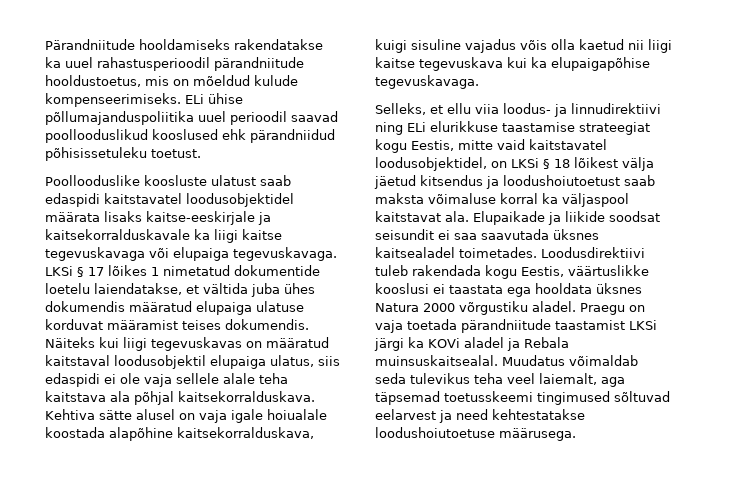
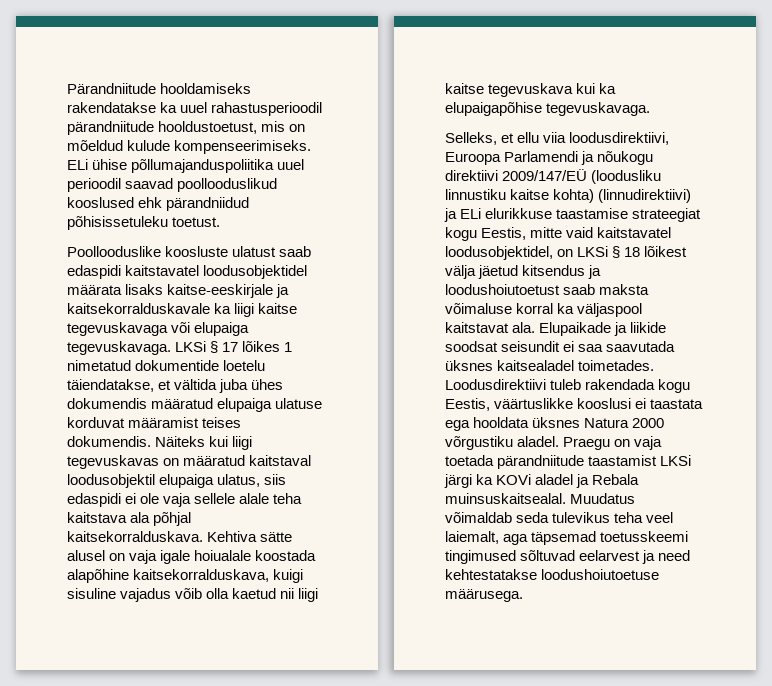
- Pärandniitude hooldamiseks rakendatakse ka uuel rahastusperioodil pärandniitude hooldustoetus, mis on mõeldud kulude kompenseerimiseks.
+ Pärandniitude hooldamiseks rakendatakse ka uuel rahastusperioodil pärandniitude hooldustoetust, mis on mõeldud kulude kompenseerimiseks.
- LKSi § 17 lõikes 1 nimetatud dokumentide loetelu laiendatakse, et vältida juba ühes dokumendis määratud elupaiga ulatuse korduvat määramist teises dokumendis.
+ LKSi § 17 lõikes 1 nimetatud dokumentide loetelu täiendatakse, et vältida juba ühes dokumendis määratud elupaiga ulatuse korduvat määramist teises dokumendis.
- Kehtiva sätte alusel on vaja igale hoiualale koostada alapõhine kaitsekorralduskava, kuigi sisuline vajadus võis olla kaetud nii liigi kaitse tegevuskava kui ka elupaigapõhise tegevuskavaga.
+ Kehtiva sätte alusel on vaja igale hoiualale koostada alapõhine kaitsekorralduskava, kuigi sisuline vajadus võib olla kaetud nii liigi kaitse tegevuskava kui ka elupaigapõhise tegevuskavaga.
- Selleks, et ellu viia loodus- ja linnudirektiivi ning ELi elurikkuse taastamise strateegiat kogu Eestis, mitte vaid kaitstavatel loodusobjektidel, on LKSi § 18 lõikest välja jäetud kitsendus ja loodushoiutoetust saab maksta võimaluse korral ka väljaspool kaitstavat ala.
+ Selleks, et ellu viia loodusdirektiivi, Euroopa Parlamendi ja nõukogu direktiivi 2009/147/EÜ (loodusliku linnustiku kaitse kohta) (linnudirektiivi) ja ELi elurikkuse taastamise strateegiat kogu Eestis, mitte vaid kaitstavatel loodusobjektidel, on LKSi § 18 lõikest välja jäetud kitsendus ja loodushoiutoetust saab maksta võimaluse korral ka väljaspool kaitstavat ala.

